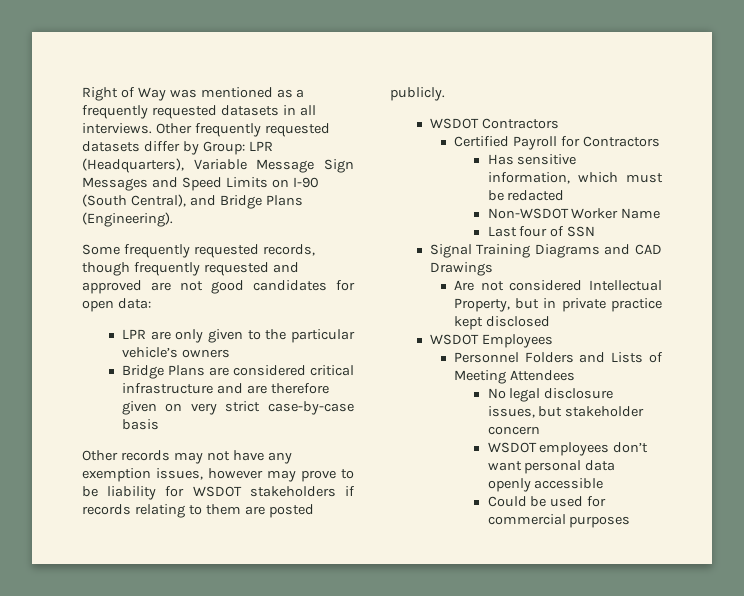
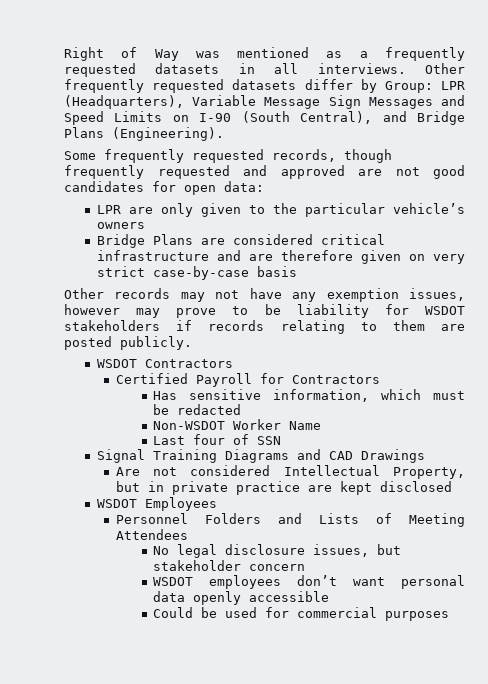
- Are not considered Intellectual Property, but in private practice kept disclosed
+ Are not considered Intellectual Property, but in private practice are kept disclosed

